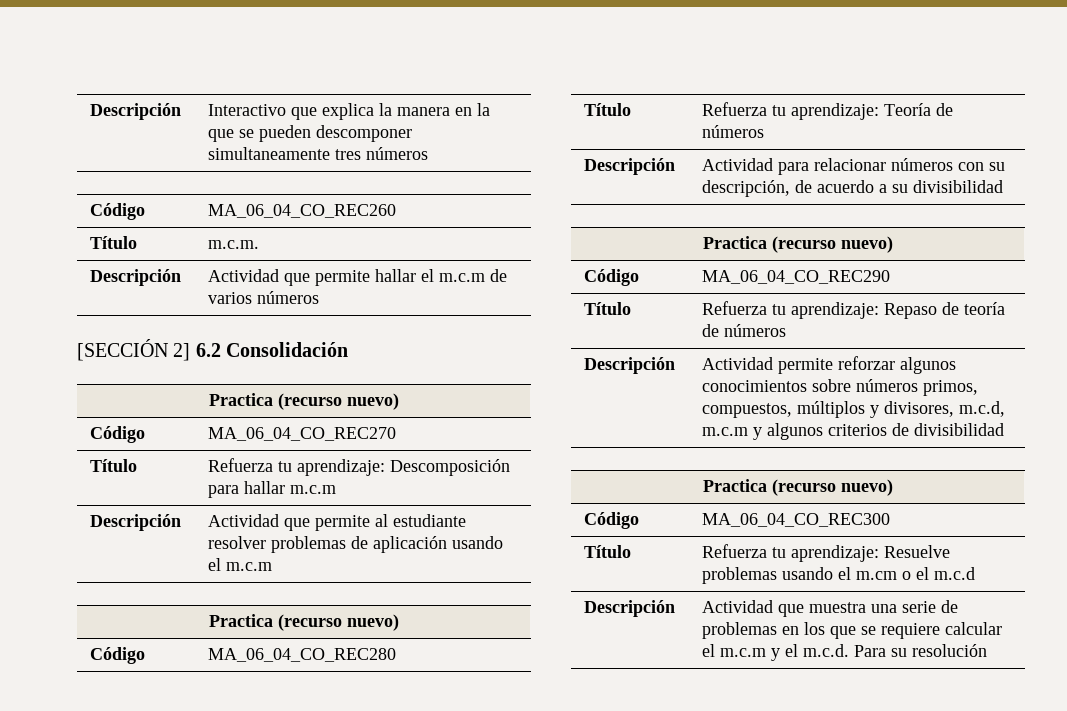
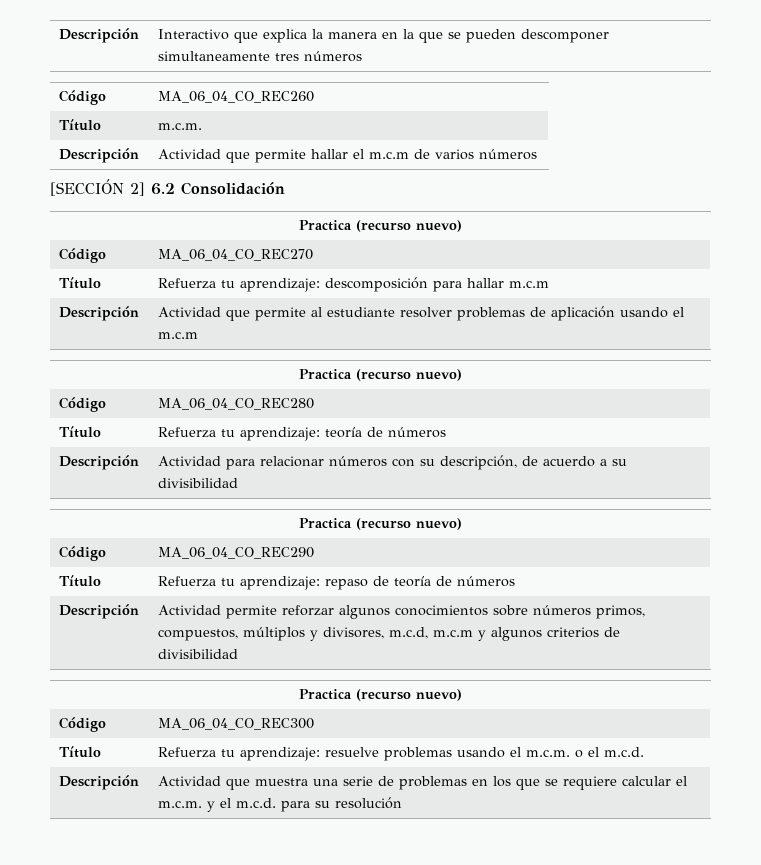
- Título | Refuerza tu aprendizaje: Descomposición para hallar m.c.m
+ Título | Refuerza tu aprendizaje: descomposición para hallar m.c.m
- Título | Refuerza tu aprendizaje: Teoría de números
+ Título | Refuerza tu aprendizaje: teoría de números
- Título | Refuerza tu aprendizaje: Repaso de teoría de números
+ Título | Refuerza tu aprendizaje: repaso de teoría de números
- Título | Refuerza tu aprendizaje: Resuelve problemas usando el m.cm o el m.c.d
+ Título | Refuerza tu aprendizaje: resuelve problemas usando el m.c.m. o el m.c.d.
- Descripción | Actividad que muestra una serie de problemas en los que se requiere calcular el m.c.m y el m.c.d. Para su resolución
+ Descripción | Actividad que muestra una serie de problemas en los que se requiere calcular el m.c.m. y el m.c.d. para su resolución

